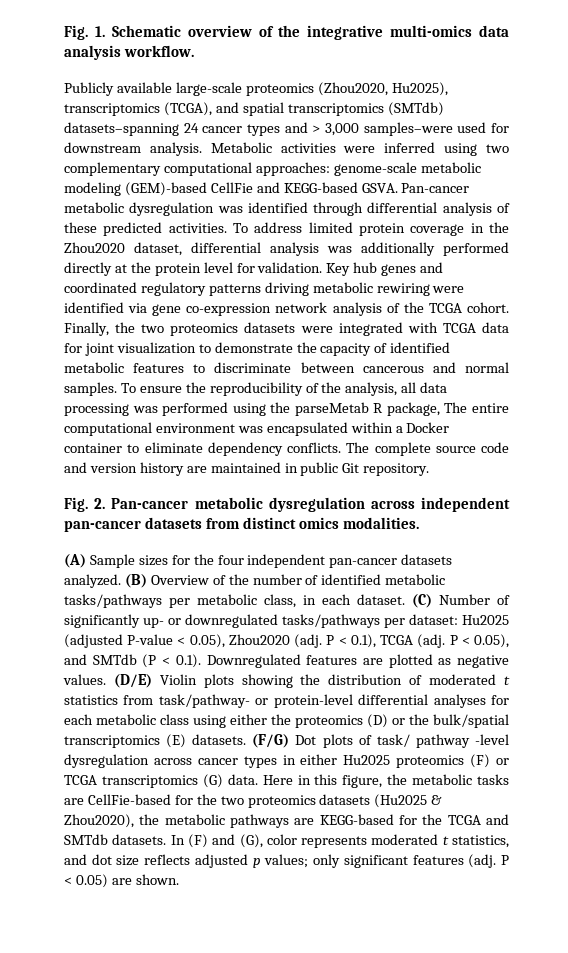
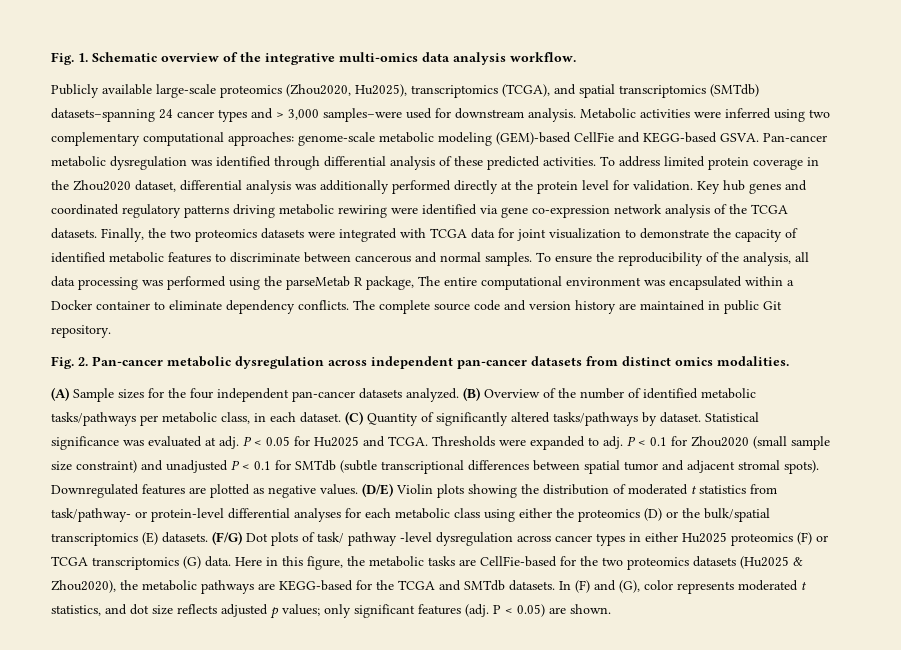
- Key hub genes and coordinated regulatory patterns driving metabolic rewiring were identified via gene co-expression network analysis of the TCGA cohort.
+ Key hub genes and coordinated regulatory patterns driving metabolic rewiring were identified via gene co-expression network analysis of the TCGA datasets.
- (C) Number of significantly up- or downregulated tasks/pathways per dataset: Hu2025 (adjusted P-value < 0.05), Zhou2020 (adj. P < 0.1), TCGA (adj. P < 0.05), and SMTdb (P < 0.1). Downregulated features are plotted as negative values.
+ (C) Quantity of significantly altered tasks/pathways by dataset. Statistical significance was evaluated at adj. P < 0.05 for Hu2025 and TCGA. Thresholds were expanded to adj. P < 0.1 for Zhou2020 (small sample size constraint) and unadjusted P < 0.1 for SMTdb (subtle transcriptional differences between spatial tumor and adjacent stromal spots). Downregulated features are plotted as negative values.

